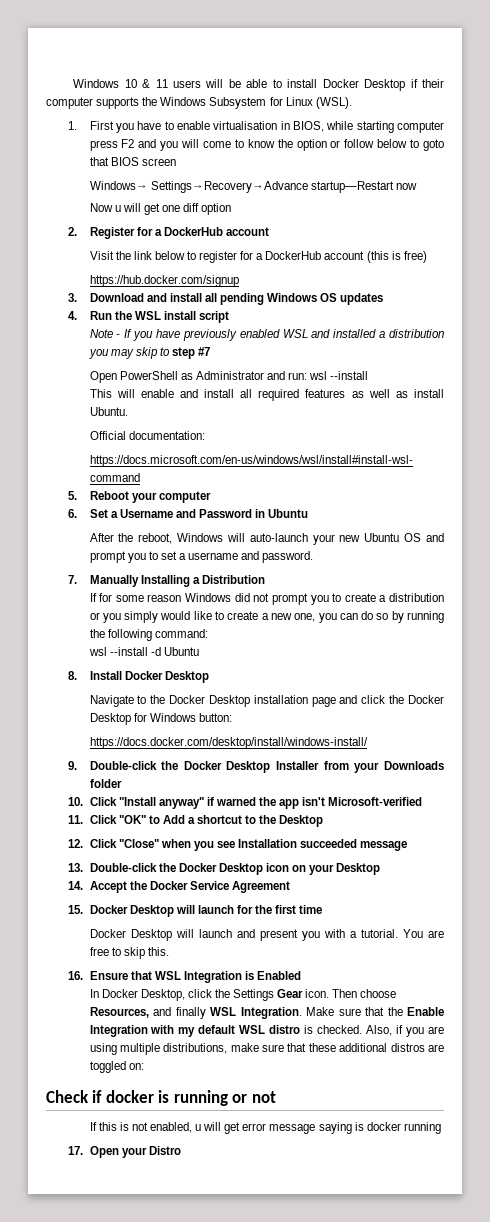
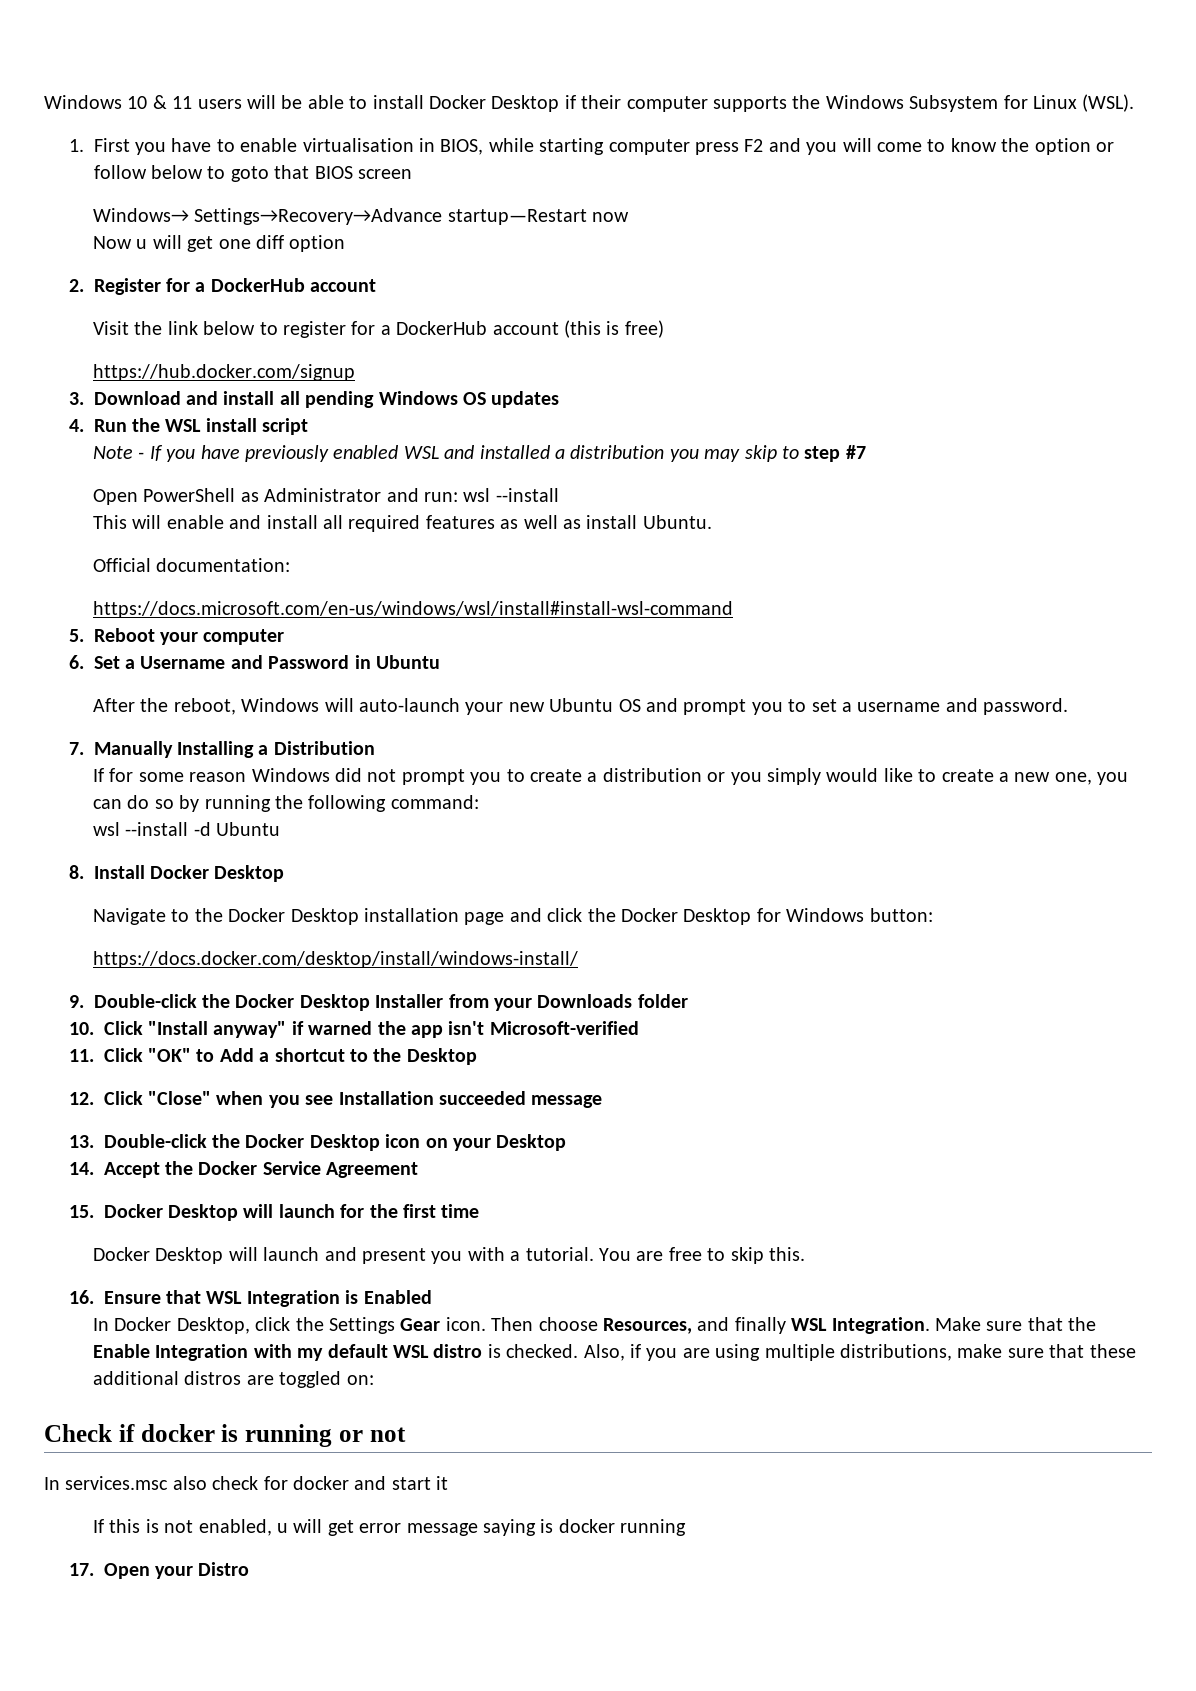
+ In services.msc also check for docker and start it

